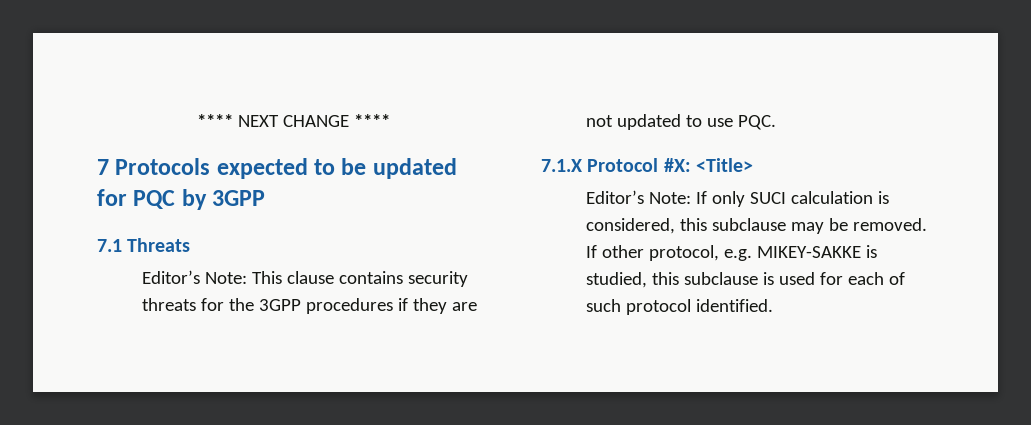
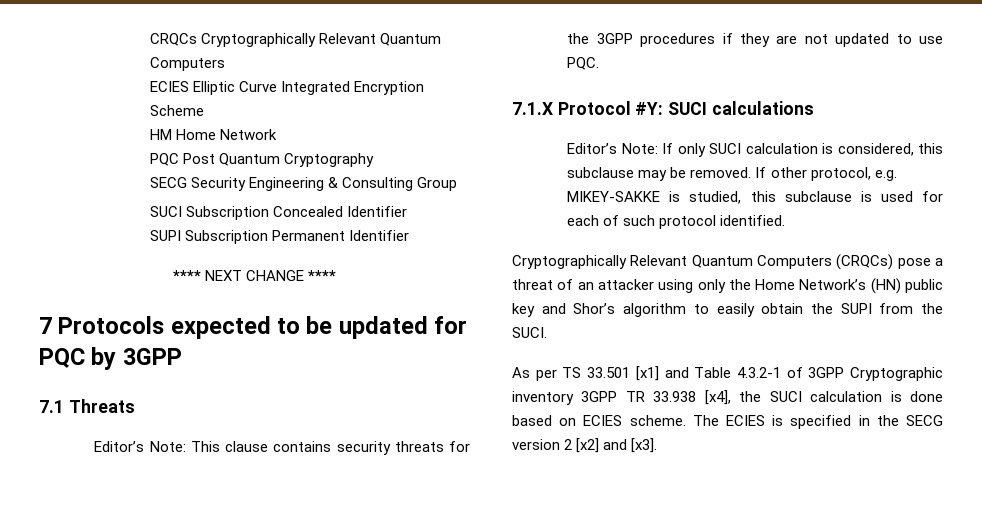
+ CRQCs Cryptographically Relevant Quantum Computers
+ ECIES Elliptic Curve Integrated Encryption Scheme
+ HM Home Network
+ PQC Post Quantum Cryptography
+ SECG Security Engineering & Consulting Group
+ SUCI Subscription Concealed Identifier
+ SUPI Subscription Permanent Identifier
- 7.1.X Protocol #X: <Title>
+ 7.1.X Protocol #Y: SUCI calculations
+ Cryptographically Relevant Quantum Computers (CRQCs) pose a threat of an attacker using only the Home Network’s (HN) public key and Shor’s algorithm to easily obtain the SUPI from the SUCI.
+ As per TS 33.501 [x1] and Table 4.3.2-1 of 3GPP Cryptographic inventory 3GPP TR 33.938 [x4], the SUCI calculation is done based on ECIES scheme. The ECIES is specified in the SECG version 2 [x2] and [x3].

